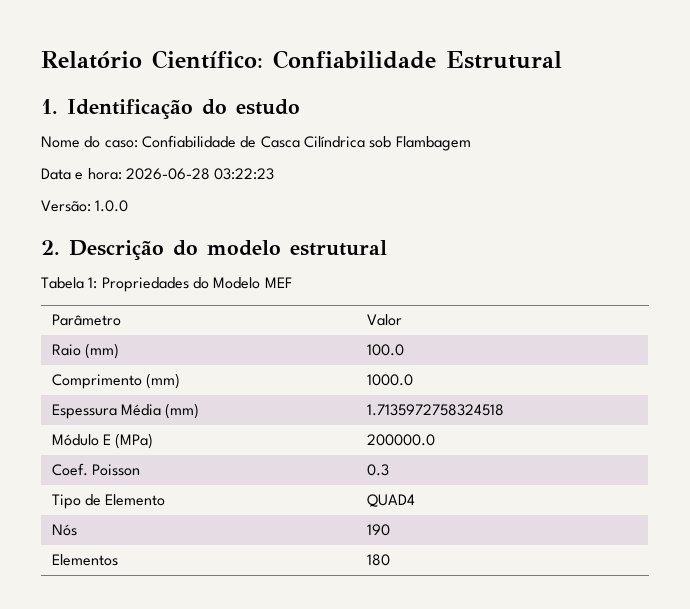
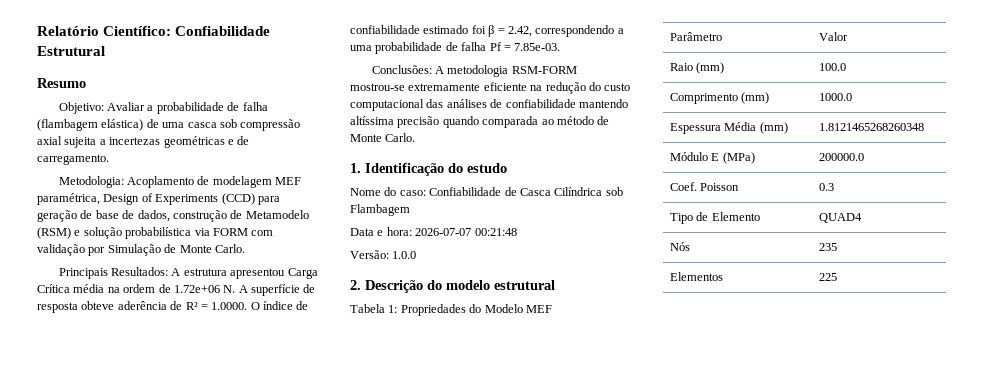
+ Resumo
+ Objetivo: Avaliar a probabilidade de falha (flambagem elástica) de uma casca sob compressão axial sujeita a incertezas geométricas e de carregamento.
+ Metodologia: Acoplamento de modelagem MEF paramétrica, Design of Experiments (CCD) para geração de base de dados, construção de Metamodelo (RSM) e solução probabilística via FORM com validação por Simulação de Monte Carlo.
+ Principais Resultados: A estrutura apresentou Carga Crítica média na ordem de 1.72e+06 N. A superfície de resposta obteve aderência de R² = 1.0000. O índice de confiabilidade estimado foi β = 2.42, correspondendo a uma probabilidade de falha Pf = 7.85e-03.
+ Conclusões: A metodologia RSM-FORM mostrou-se extremamente eficiente na redução do custo computacional das análises de confiabilidade mantendo altíssima precisão quando comparada ao método de Monte Carlo.
- Data e hora: 2026-06-28 03:22:23
+ Data e hora: 2026-07-07 00:21:48
- Espessura Média (mm) | 1.7135972758324518
+ Espessura Média (mm) | 1.8121465268260348
- Nós | 190
+ Nós | 235
- Elementos | 180
+ Elementos | 225

